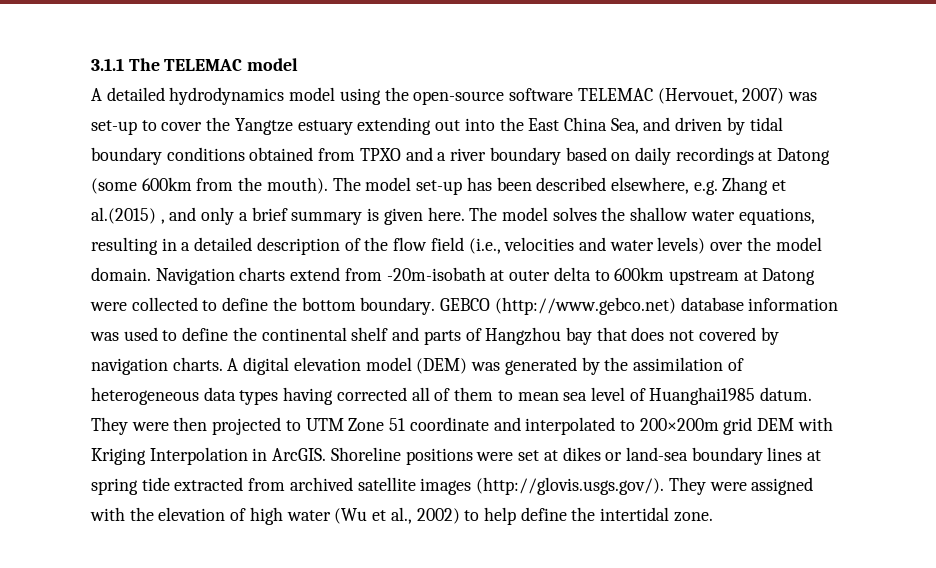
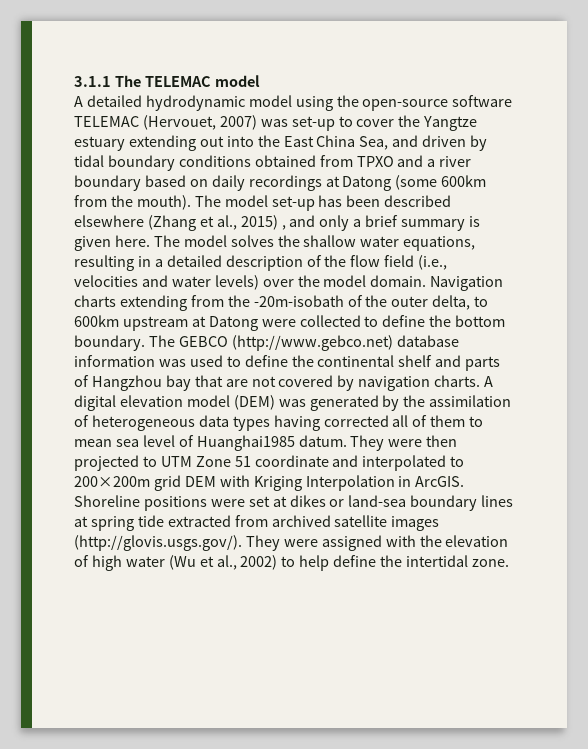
- A detailed hydrodynamics model using the open-source software TELEMAC (Hervouet, 2007) was set-up to cover the Yangtze estuary extending out into the East China Sea, and driven by tidal boundary conditions obtained from TPXO and a river boundary based on daily recordings at Datong (some 600km from the mouth).
+ A detailed hydrodynamic model using the open-source software TELEMAC (Hervouet, 2007) was set-up to cover the Yangtze estuary extending out into the East China Sea, and driven by tidal boundary conditions obtained from TPXO and a river boundary based on daily recordings at Datong (some 600km from the mouth).
- The model set-up has been described elsewhere, e.g. Zhang et al.(2015) , and only a brief summary is given here.
+ The model set-up has been described elsewhere (Zhang et al., 2015) , and only a brief summary is given here.
- Navigation charts extend from -20m-isobath at outer delta to 600km upstream at Datong were collected to define the bottom boundary.
+ Navigation charts extending from the -20m-isobath of the outer delta, to 600km upstream at Datong were collected to define the bottom boundary.
- GEBCO (http://www.gebco.net) database information was used to define the continental shelf and parts of Hangzhou bay that does not covered by navigation charts.
+ The GEBCO (http://www.gebco.net) database information was used to define the continental shelf and parts of Hangzhou bay that are not covered by navigation charts.

